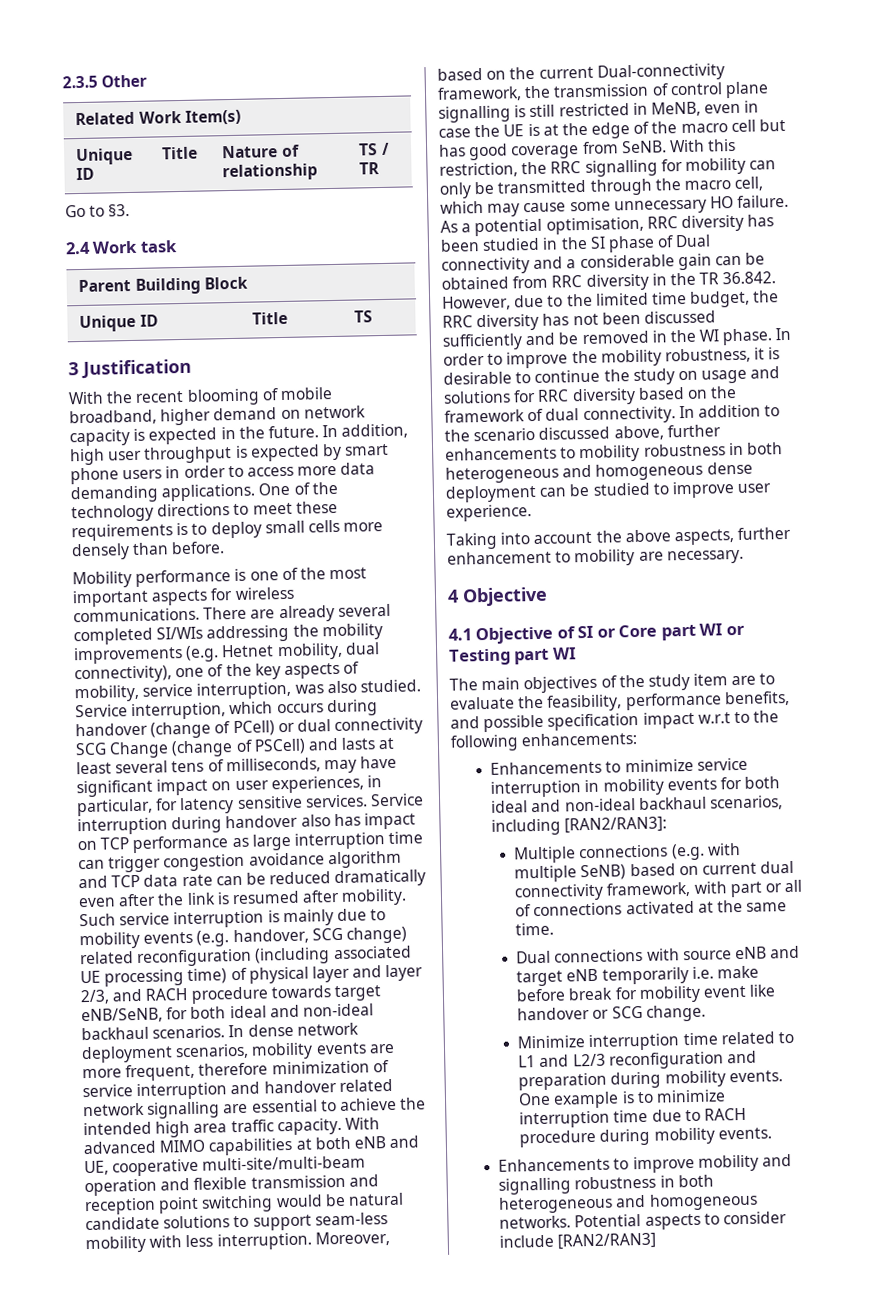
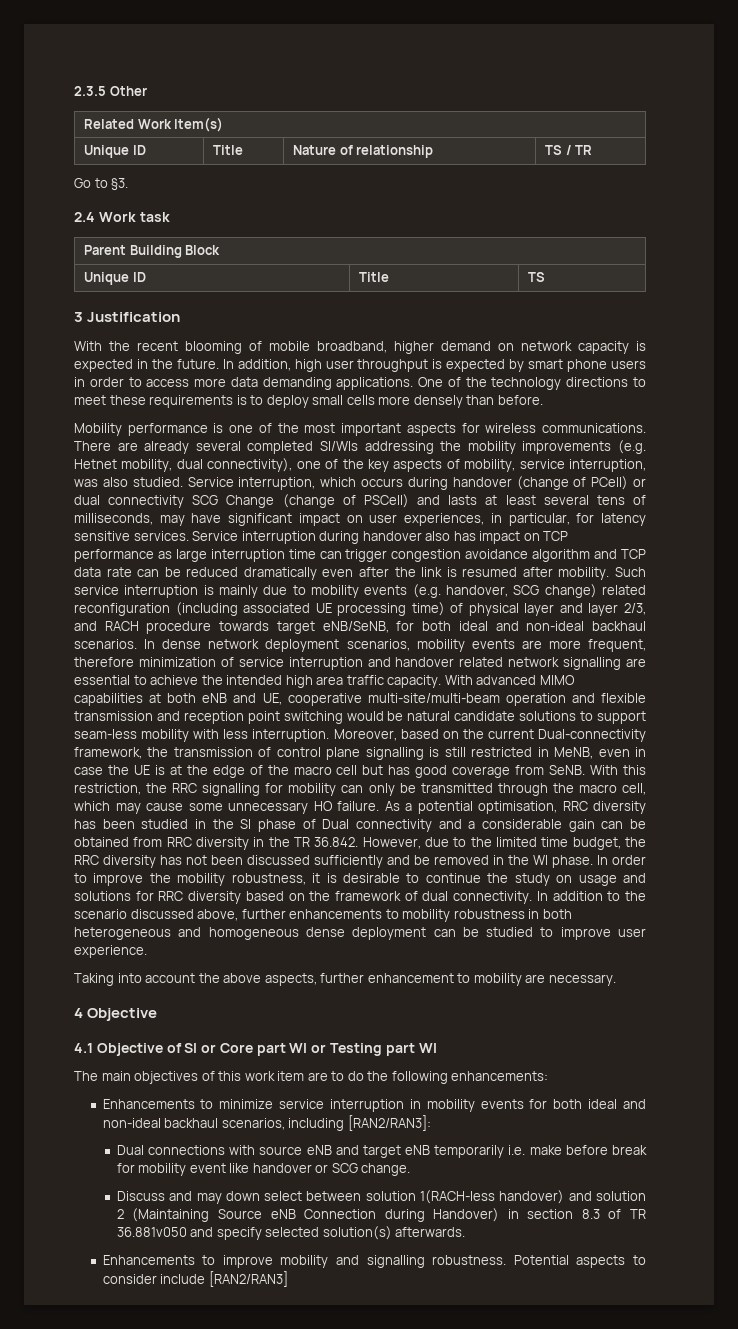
- The main objectives of the study item are to evaluate the feasibility, performance benefits, and possible specification impact w.r.t to the following enhancements:
+ The main objectives of this work item are to do the following enhancements:
- Multiple connections (e.g. with multiple SeNB) based on current dual connectivity framework, with part or all of connections activated at the same time.
- Minimize interruption time related to L1 and L2/3 reconfiguration and preparation during mobility events. One example is to minimize interruption time due to RACH procedure during mobility events.
+ Discuss and may down select between solution 1(RACH-less handover) and solution 2 (Maintaining Source eNB Connection during Handover) in section 8.3 of TR 36.881v050 and specify selected solution(s) afterwards.
- Enhancements to improve mobility and signalling robustness in both heterogeneous and homogeneous networks.
+ Enhancements to improve mobility and signalling robustness.

